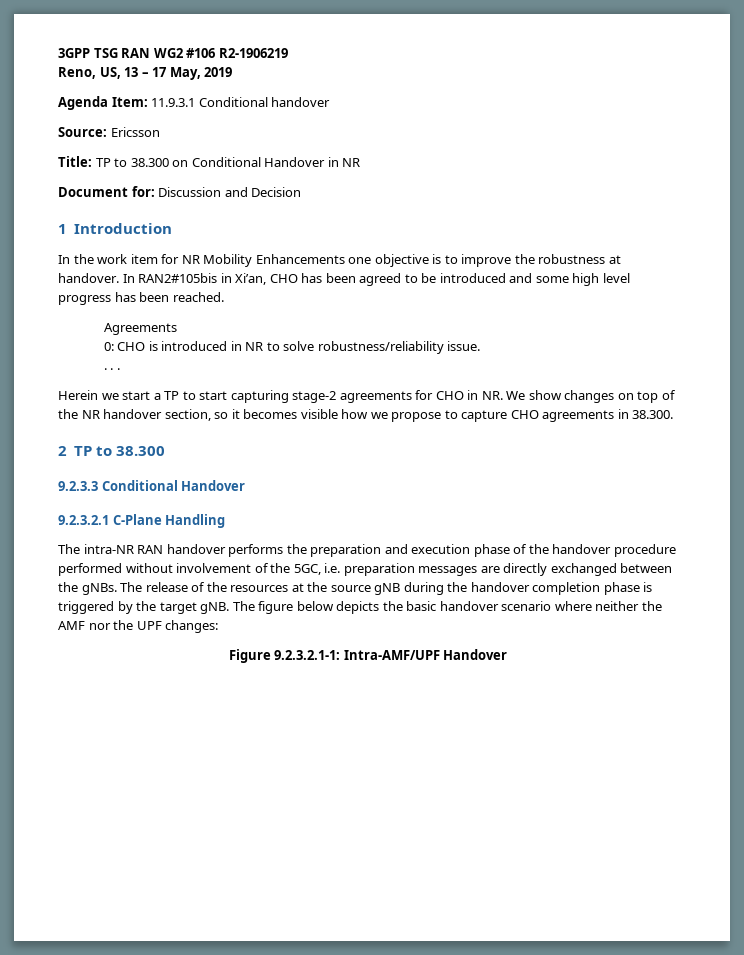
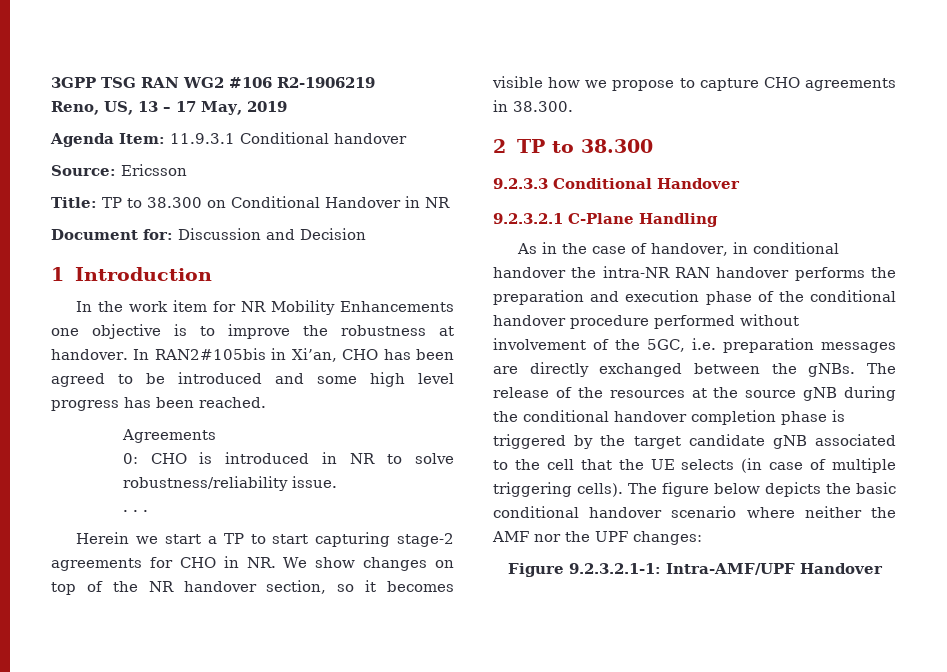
- The intra-NR RAN handover performs the preparation and execution phase of the handover procedure performed without involvement of the 5GC, i.e. preparation messages are directly exchanged between the gNBs.
+ As in the case of handover, in conditional handover the intra-NR RAN handover performs the preparation and execution phase of the conditional handover procedure performed without involvement of the 5GC, i.e. preparation messages are directly exchanged between the gNBs.
- The release of the resources at the source gNB during the handover completion phase is triggered by the target gNB.
+ The release of the resources at the source gNB during the conditional handover completion phase is triggered by the target candidate gNB associated to the cell that the UE selects (in case of multiple triggering cells).
- The figure below depicts the basic handover scenario where neither the AMF nor the UPF changes:
+ The figure below depicts the basic conditional handover scenario where neither the AMF nor the UPF changes:

